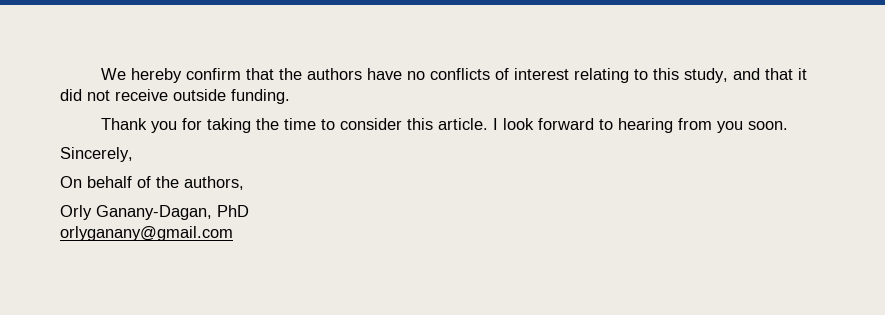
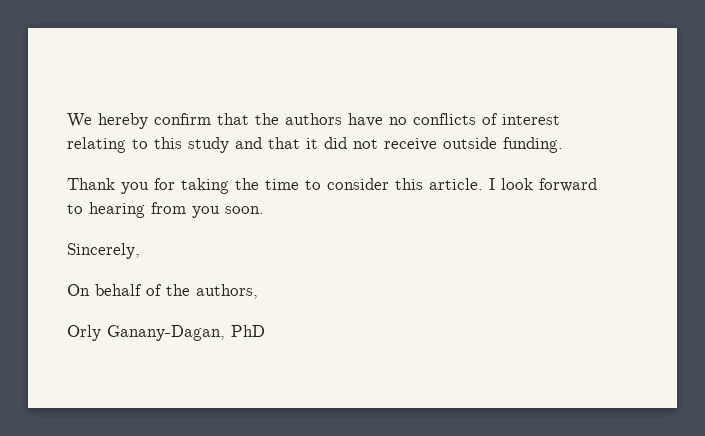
- We hereby confirm that the authors have no conflicts of interest relating to this study, and that it did not receive outside funding.
+ We hereby confirm that the authors have no conflicts of interest relating to this study and that it did not receive outside funding.
- orlyganany@gmail.com

